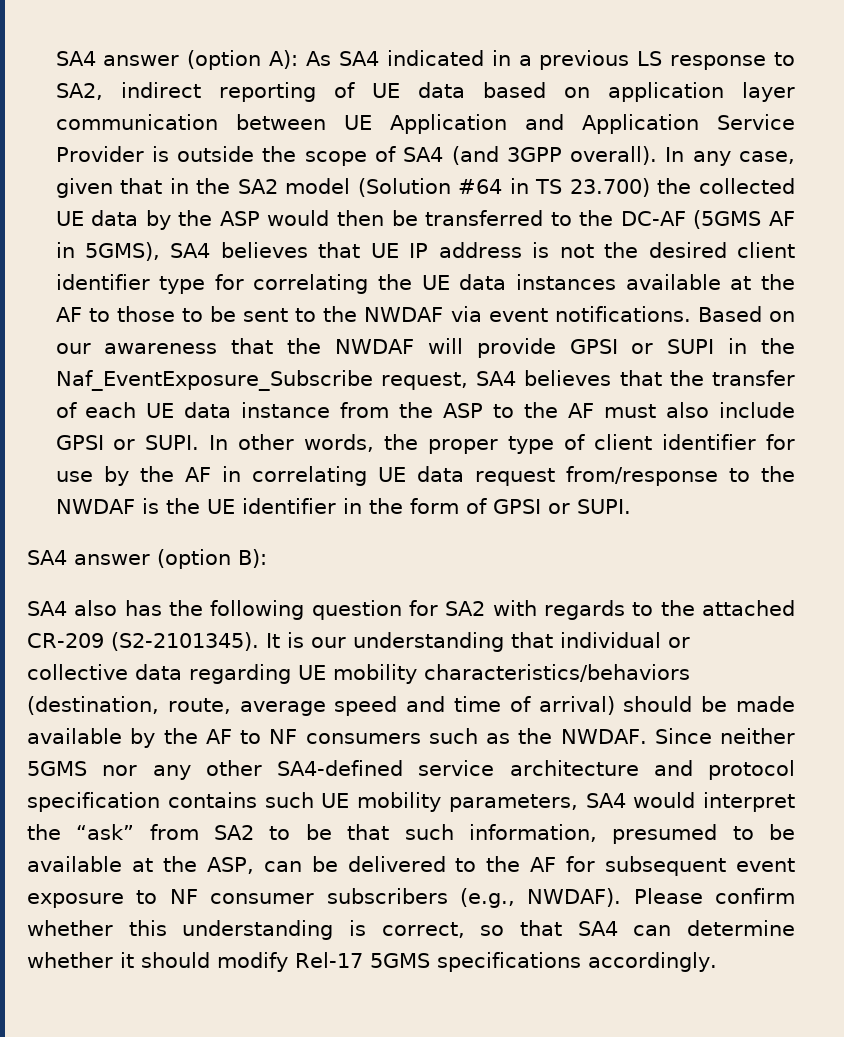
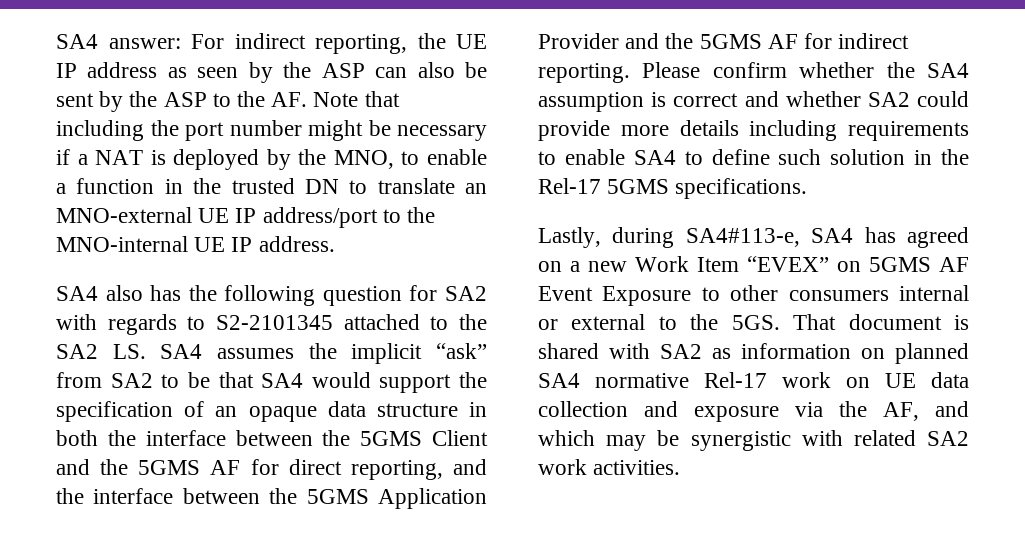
- SA4 answer (option A): As SA4 indicated in a previous LS response to SA2, indirect reporting of UE data based on application layer communication between UE Application and Application Service Provider is outside the scope of SA4 (and 3GPP overall). In any case, given that in the SA2 model (Solution #64 in TS 23.700) the collected UE data by the ASP would then be transferred to the DC-AF (5GMS AF in 5GMS), SA4 believes that UE IP address is not the desired client identifier type for correlating the UE data instances available at the AF to those to be sent to the NWDAF via event notifications. Based on our awareness that the NWDAF will provide GPSI or SUPI in the Naf_EventExposure_Subscribe request, SA4 believes that the transfer of each UE data instance from the ASP to the AF must also include GPSI or SUPI. In other words, the proper type of client identifier for use by the AF in correlating UE data request from/response to the NWDAF is the UE identifier in the form of GPSI or SUPI.
- SA4 answer (option B):
+ SA4 answer: For indirect reporting, the UE IP address as seen by the ASP can also be sent by the ASP to the AF. Note that including the port number might be necessary if a NAT is deployed by the MNO, to enable a function in the trusted DN to translate an MNO-external UE IP address/port to the MNO-internal UE IP address.
- SA4 also has the following question for SA2 with regards to the attached CR-209 (S2-2101345). It is our understanding that individual or collective data regarding UE mobility characteristics/behaviors (destination, route, average speed and time of arrival) should be made available by the AF to NF consumers such as the NWDAF. Since neither 5GMS nor any other SA4-defined service architecture and protocol specification contains such UE mobility parameters, SA4 would interpret the “ask” from SA2 to be that such information, presumed to be available at the ASP, can be delivered to the AF for subsequent event exposure to NF consumer subscribers (e.g., NWDAF). Please confirm whether this understanding is correct, so that SA4 can determine whether it should modify Rel-17 5GMS specifications accordingly.
+ SA4 also has the following question for SA2 with regards to S2-2101345 attached to the SA2 LS. SA4 assumes the implicit “ask” from SA2 to be that SA4 would support the specification of an opaque data structure in both the interface between the 5GMS Client and the 5GMS AF for direct reporting, and the interface between the 5GMS Application Provider and the 5GMS AF for indirect reporting. Please confirm whether the SA4 assumption is correct and whether SA2 could provide more details including requirements to enable SA4 to define such solution in the Rel-17 5GMS specifications.
+ Lastly, during SA4#113-e, SA4 has agreed on a new Work Item “EVEX” on 5GMS AF Event Exposure to other consumers internal or external to the 5GS. That document is shared with SA2 as information on planned SA4 normative Rel-17 work on UE data collection and exposure via the AF, and which may be synergistic with related SA2 work activities.

